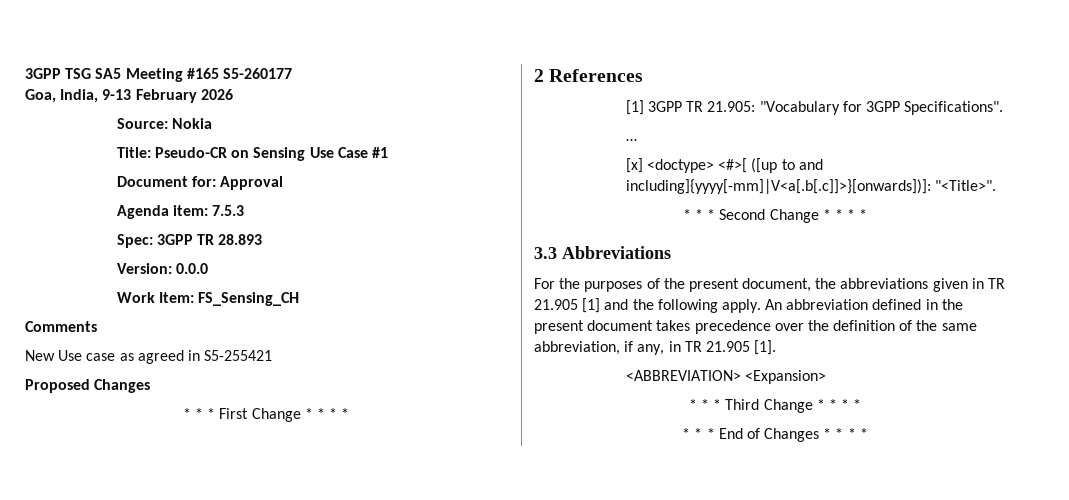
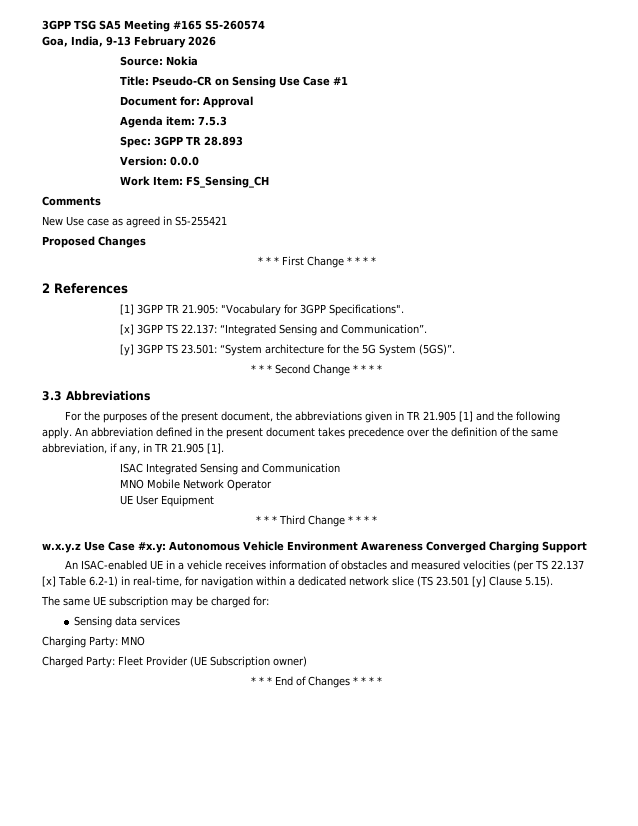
- 3GPP TSG SA5 Meeting #165 S5-260177
+ 3GPP TSG SA5 Meeting #165 S5-260574
- …
- [x] <doctype> <#>[ ([up to and including]{yyyy[-mm]|V<a[.b[.c]]>}[onwards])]: "<Title>".
+ [x] 3GPP TS 22.137: “Integrated Sensing and Communication”.
+ [y] 3GPP TS 23.501: “System architecture for the 5G System (5GS)”.
- <ABBREVIATION> <Expansion>
+ ISAC Integrated Sensing and Communication
+ MNO Mobile Network Operator
+ UE User Equipment
+ w.x.y.z Use Case #x.y: Autonomous Vehicle Environment Awareness Converged Charging Support
+ An ISAC-enabled UE in a vehicle receives information of obstacles and measured velocities (per TS 22.137 [x] Table 6.2-1) in real-time, for navigation within a dedicated network slice (TS 23.501 [y] Clause 5.15).
+ The same UE subscription may be charged for:
+ Sensing data services
+ Charging Party: MNO
+ Charged Party: Fleet Provider (UE Subscription owner)

